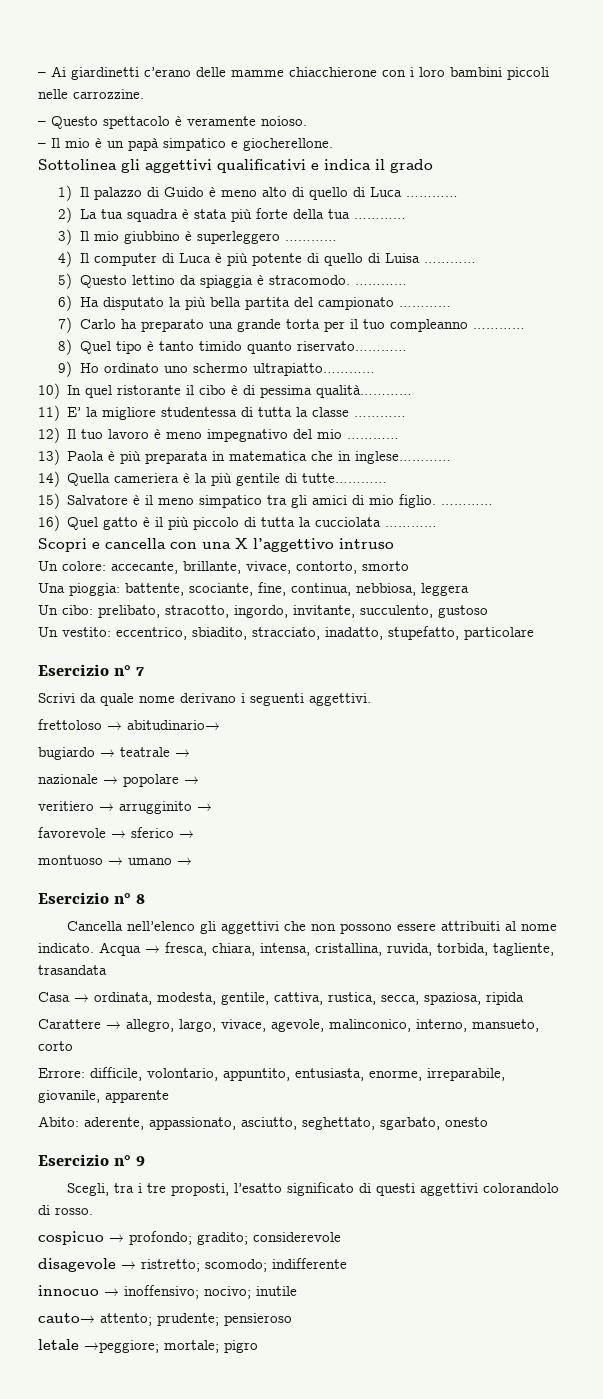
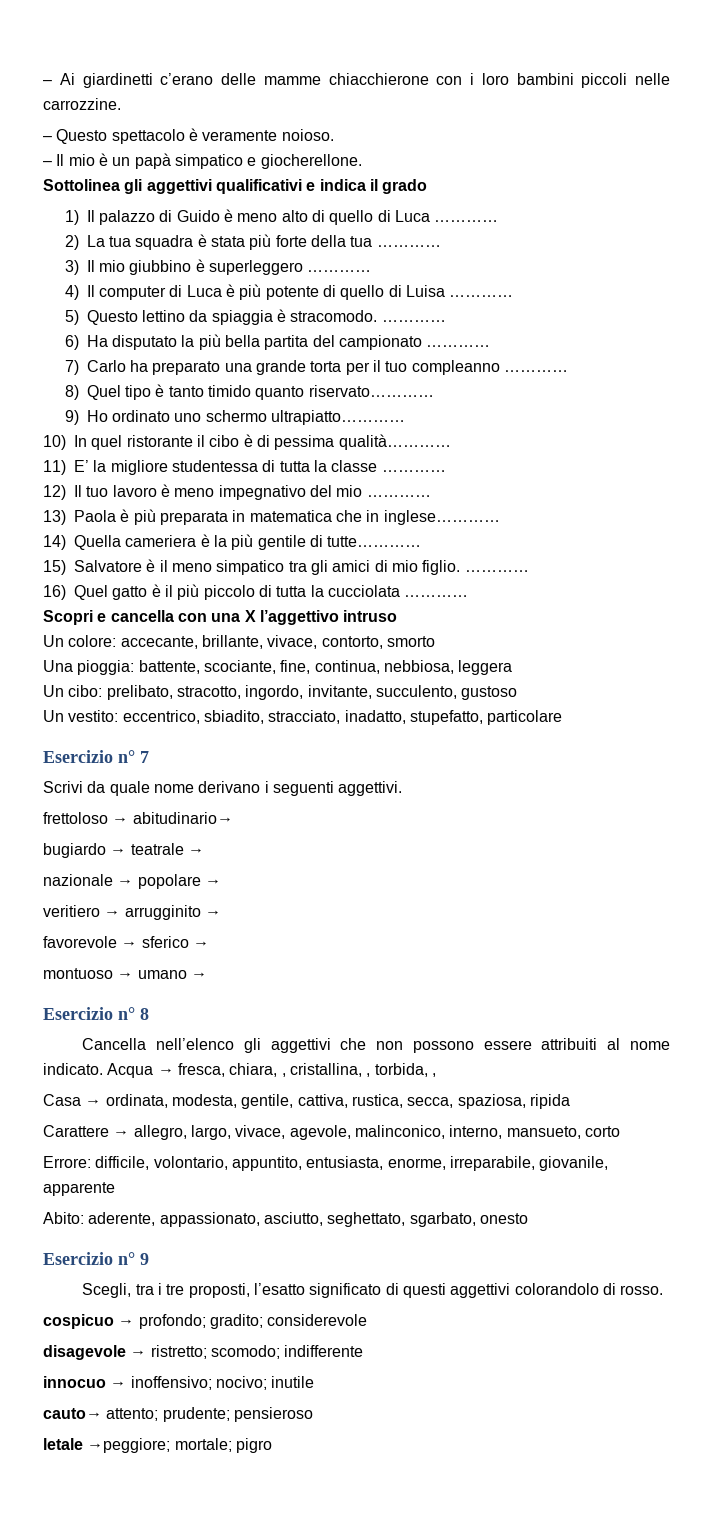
- Acqua → fresca, chiara, intensa, cristallina, ruvida, torbida, tagliente, trasandata
+ Acqua → fresca, chiara, , cristallina, , torbida, ,

